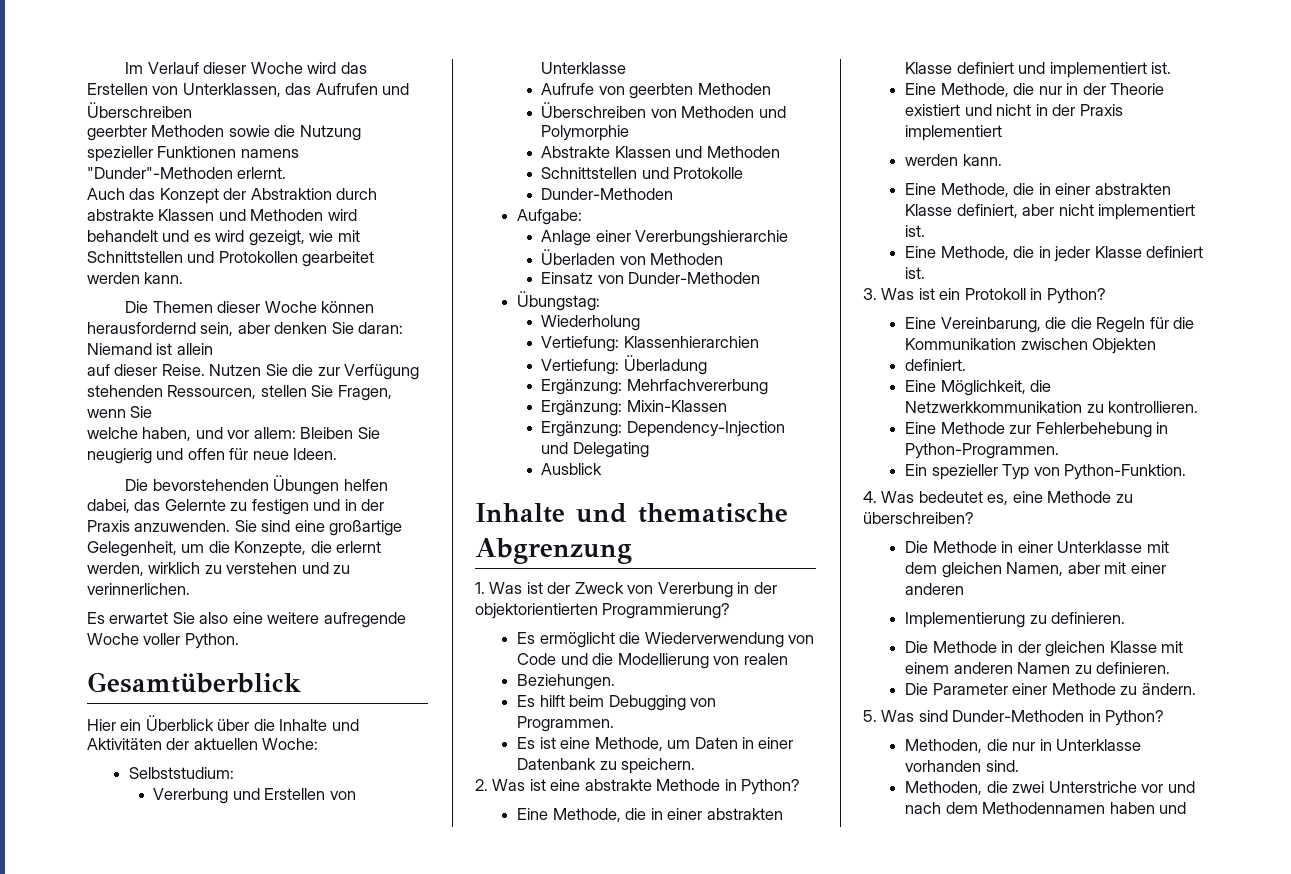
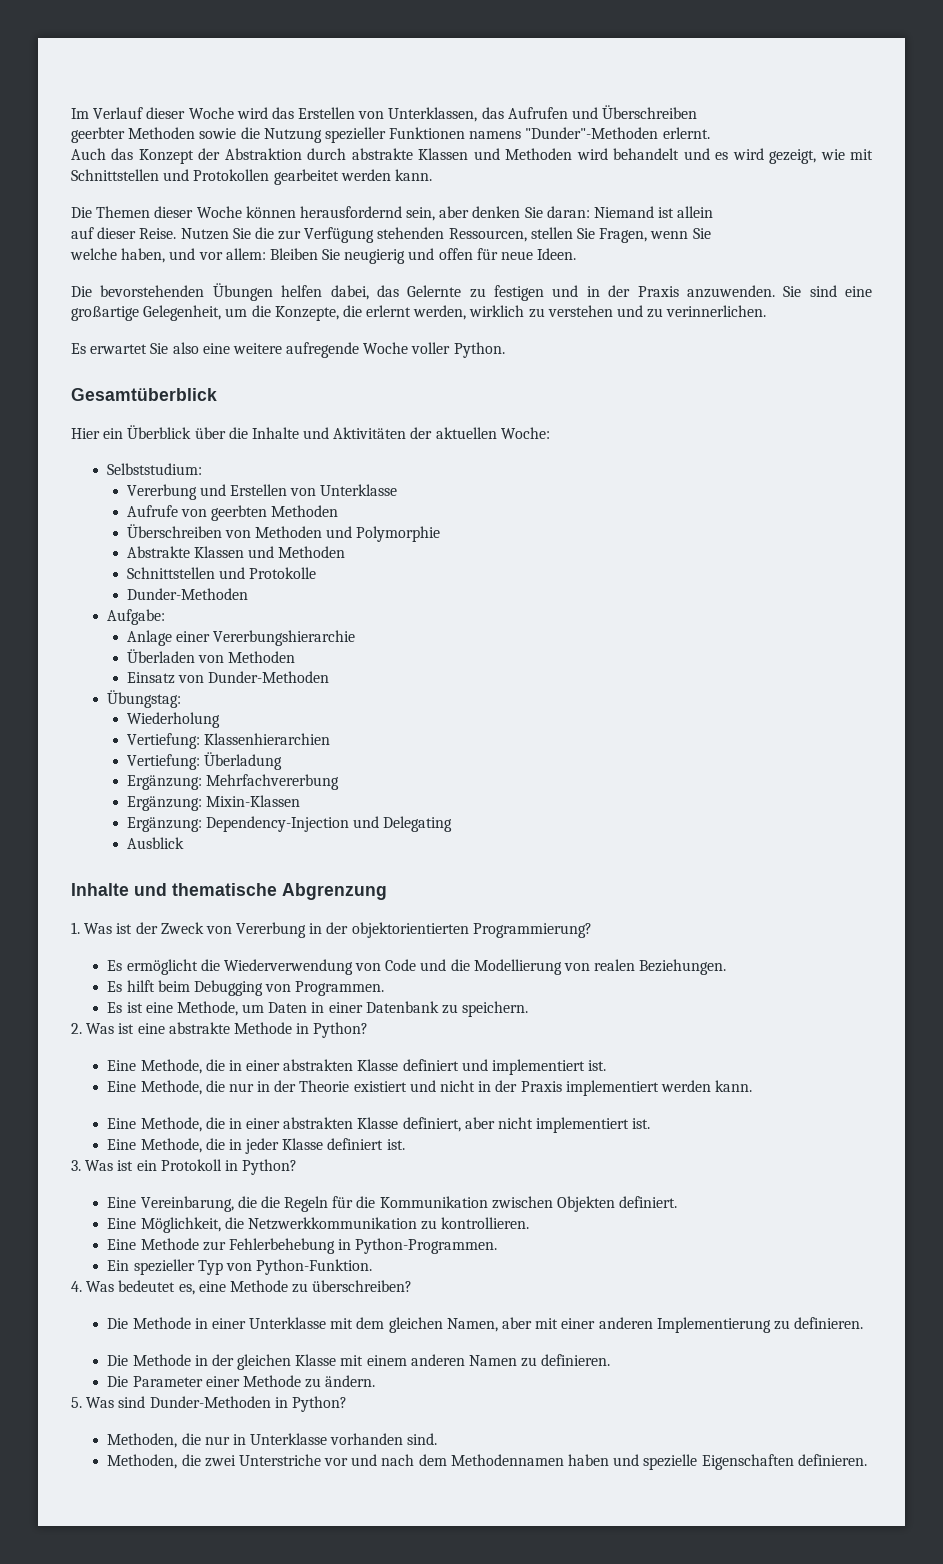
- Es ermöglicht die Wiederverwendung von Code und die Modellierung von realen
- Beziehungen.
+ Es ermöglicht die Wiederverwendung von Code und die Modellierung von realen Beziehungen.
- Eine Methode, die nur in der Theorie existiert und nicht in der Praxis implementiert
- werden kann.
+ Eine Methode, die nur in der Theorie existiert und nicht in der Praxis implementiert werden kann.
- Eine Vereinbarung, die die Regeln für die Kommunikation zwischen Objekten
- definiert.
+ Eine Vereinbarung, die die Regeln für die Kommunikation zwischen Objekten definiert.
- Die Methode in einer Unterklasse mit dem gleichen Namen, aber mit einer anderen
- Implementierung zu definieren.
+ Die Methode in einer Unterklasse mit dem gleichen Namen, aber mit einer anderen Implementierung zu definieren.
- Methoden, die zwei Unterstriche vor und nach dem Methodennamen haben und
+ Methoden, die zwei Unterstriche vor und nach dem Methodennamen haben und spezielle Eigenschaften definieren.

